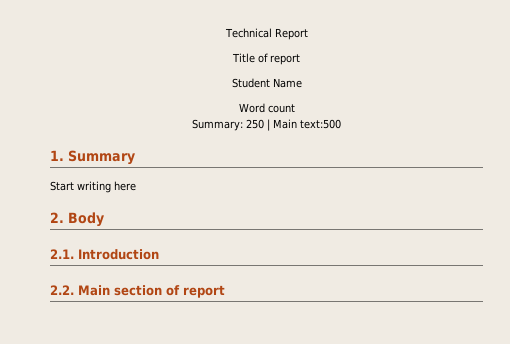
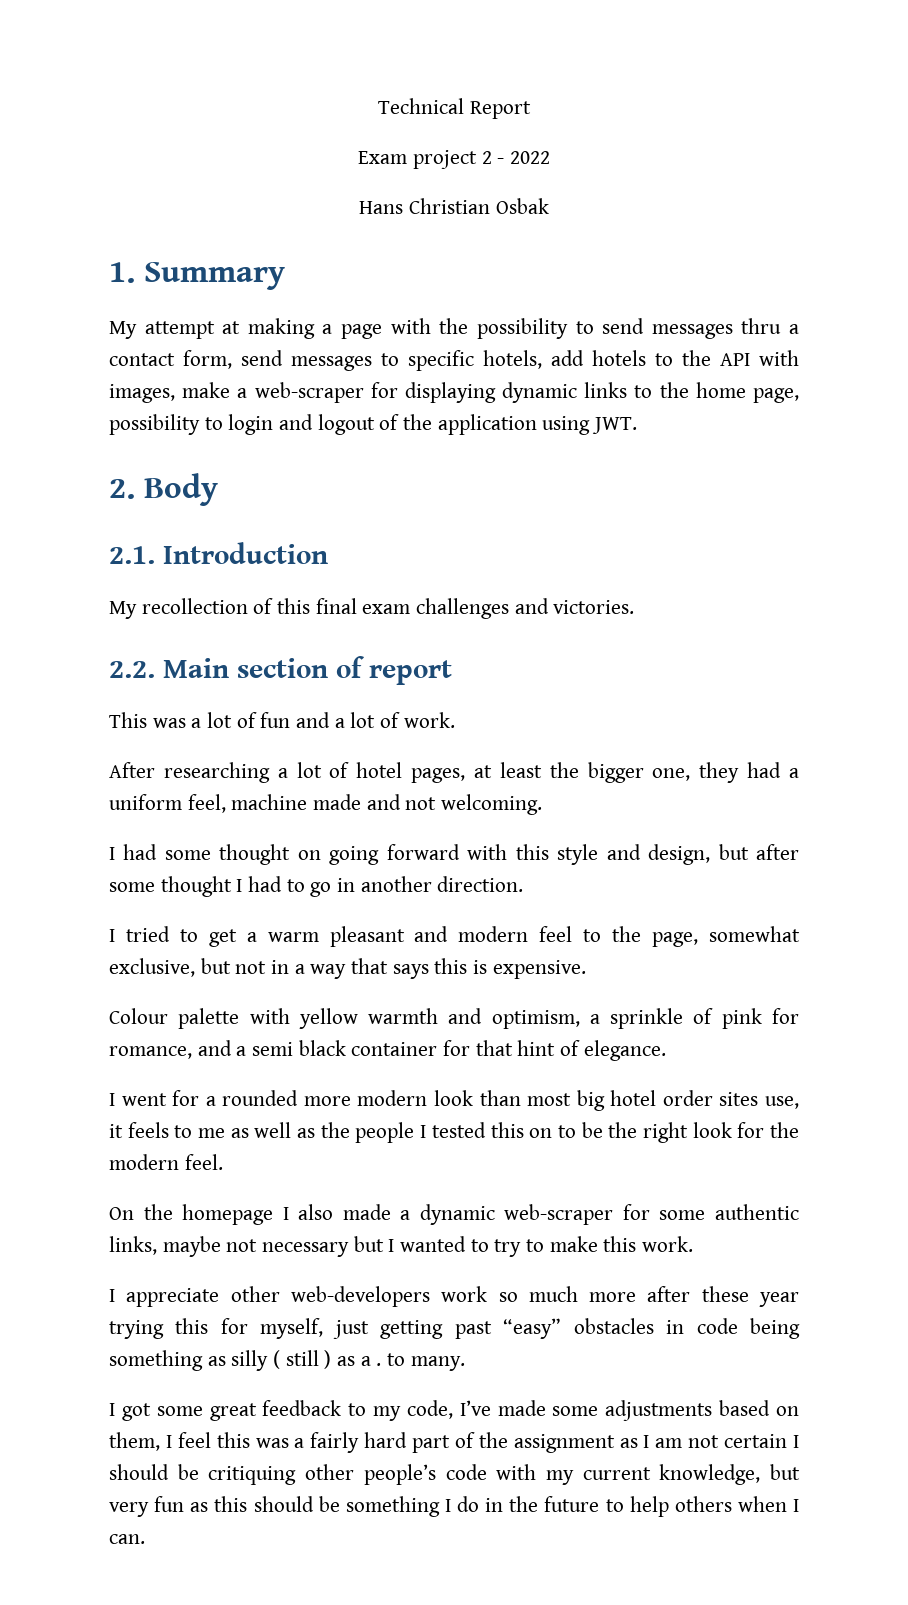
- Title of report
- Student Name
- Word count
- Summary: 250 | Main text:500
+ Exam project 2 - 2022
+ Hans Christian Osbak
  1. Summary
- Start writing here
+ My attempt at making a page with the possibility to send messages thru a contact form, send messages to specific hotels, add hotels to the API with images, make a web-scraper for displaying dynamic links to the home page, possibility to login and logout of the application using JWT.
  2. Body
  2.1. Introduction
+ My recollection of this final exam challenges and victories.
+ This was a lot of fun and a lot of work.
+ After researching a lot of hotel pages, at least the bigger one, they had a uniform feel, machine made and not welcoming.
+ I had some thought on going forward with this style and design, but after some thought I had to go in another direction.
+ I tried to get a warm pleasant and modern feel to the page, somewhat exclusive, but not in a way that says this is expensive.
+ Colour palette with yellow warmth and optimism, a sprinkle of pink for romance, and a semi black container for that hint of elegance.
+ I went for a rounded more modern look than most big hotel order sites use, it feels to me as well as the people I tested this on to be the right look for the modern feel.
+ On the homepage I also made a dynamic web-scraper for some authentic links, maybe not necessary but I wanted to try to make this work.
+ I appreciate other web-developers work so much more after these year trying this for myself, just getting past “easy” obstacles in code being something as silly ( still ) as a . to many.
+ I got some great feedback to my code, I’ve made some adjustments based on them, I feel this was a fairly hard part of the assignment as I am not certain I should be critiquing other people’s code with my current knowledge, but very fun as this should be something I do in the future to help others when I can.

